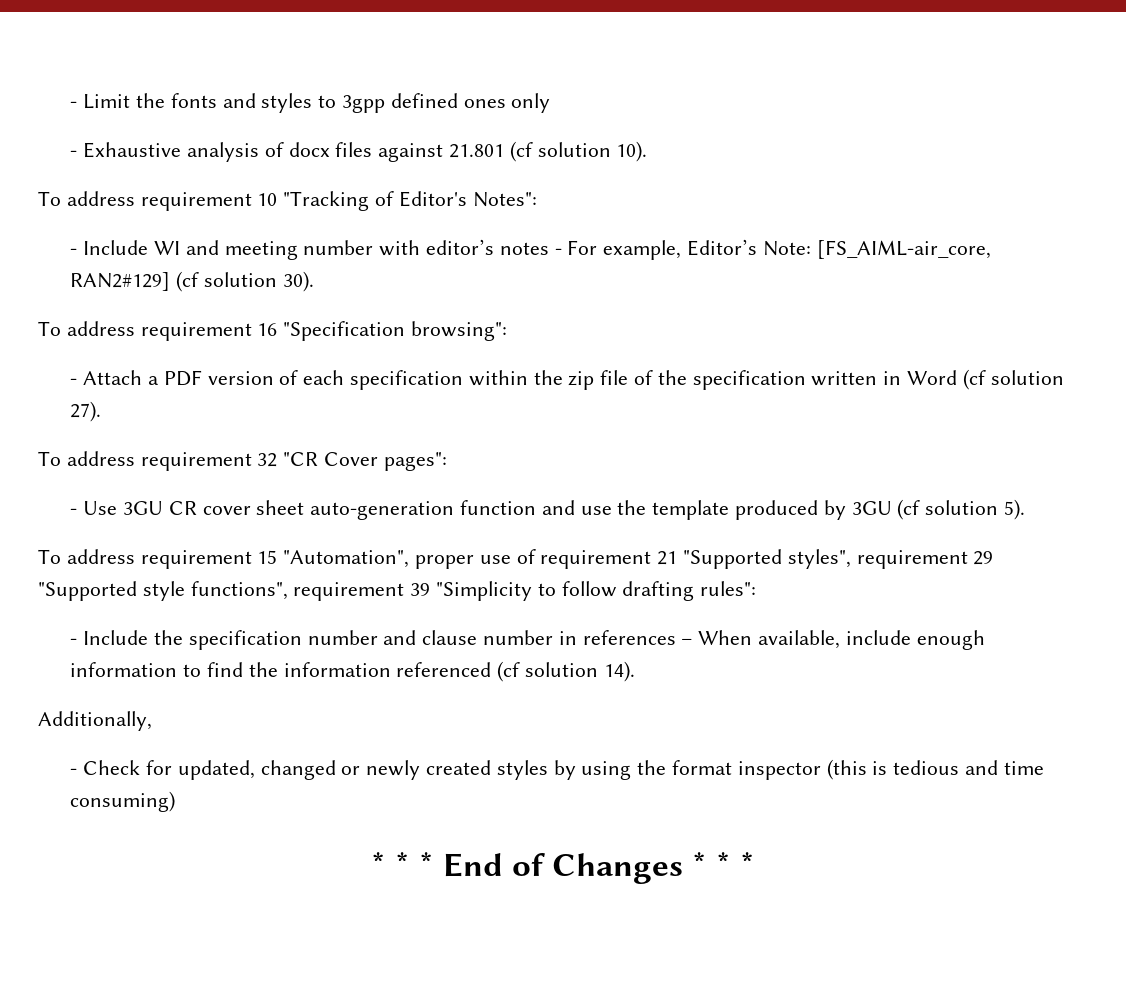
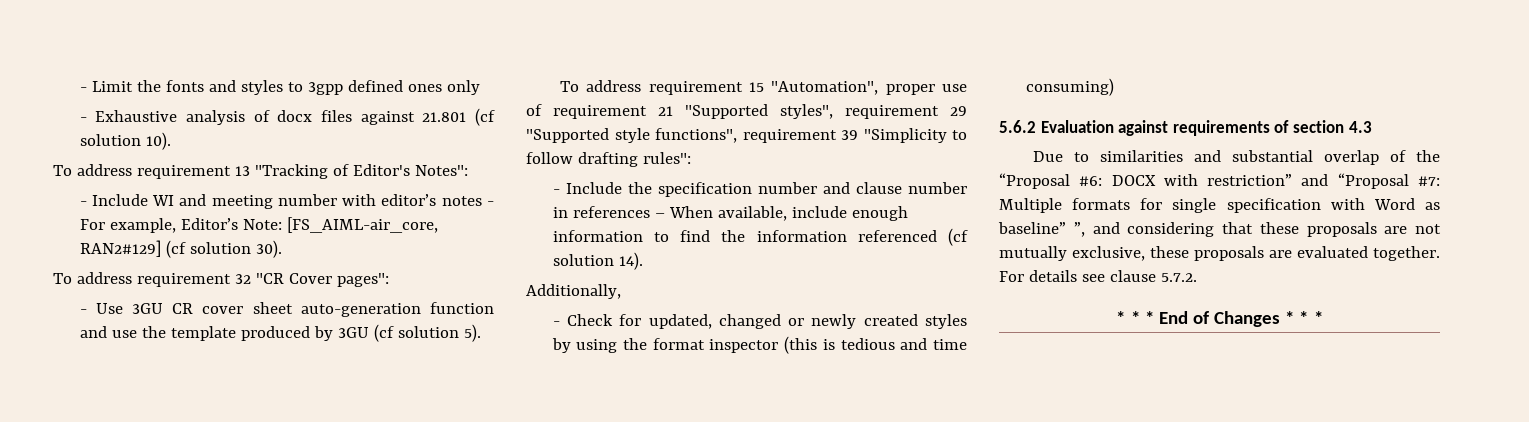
- To address requirement 10 "Tracking of Editor's Notes":
+ To address requirement 13 "Tracking of Editor's Notes":
- To address requirement 16 "Specification browsing":
- - Attach a PDF version of each specification within the zip file of the specification written in Word (cf solution 27).
+ 5.6.2 Evaluation against requirements of section 4.3
+ Due to similarities and substantial overlap of the “Proposal #6: DOCX with restriction” and “Proposal #7: Multiple formats for single specification with Word as baseline” ”, and considering that these proposals are not mutually exclusive, these proposals are evaluated together. For details see clause 5.7.2.

